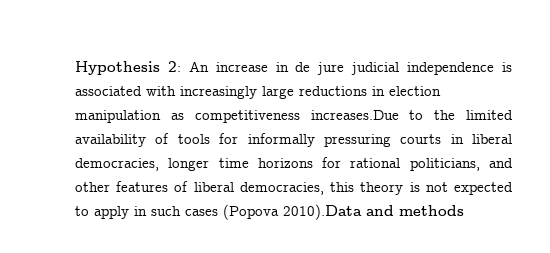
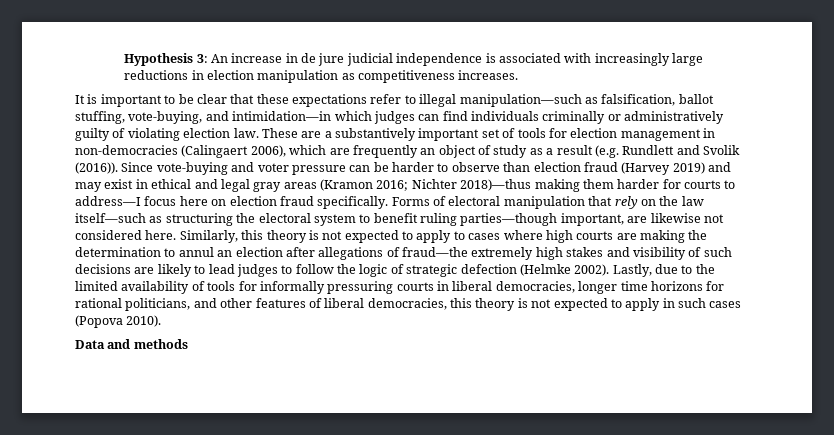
- Hypothesis 2: An increase in de jure judicial independence is associated with increasingly large reductions in election manipulation as competitiveness increases.Due to the limited availability of tools for informally pressuring courts in liberal democracies, longer time horizons for rational politicians, and other features of liberal democracies, this theory is not expected to apply in such cases (Popova 2010).Data and methods
+ Hypothesis 3: An increase in de jure judicial independence is associated with increasingly large reductions in election manipulation as competitiveness increases.
+ It is important to be clear that these expectations refer to illegal manipulation—such as falsification, ballot stuffing, vote-buying, and intimidation—in which judges can find individuals criminally or administratively guilty of violating election law. These are a substantively important set of tools for election management in non-democracies (Calingaert 2006), which are frequently an object of study as a result (e.g. Rundlett and Svolik (2016)). Since vote-buying and voter pressure can be harder to observe than election fraud (Harvey 2019) and may exist in ethical and legal gray areas (Kramon 2016; Nichter 2018)—thus making them harder for courts to address—I focus here on election fraud specifically. Forms of electoral manipulation that rely on the law itself—such as structuring the electoral system to benefit ruling parties—though important, are likewise not considered here. Similarly, this theory is not expected to apply to cases where high courts are making the determination to annul an election after allegations of fraud—the extremely high stakes and visibility of such decisions are likely to lead judges to follow the logic of strategic defection (Helmke 2002). Lastly, due to the limited availability of tools for informally pressuring courts in liberal democracies, longer time horizons for rational politicians, and other features of liberal democracies, this theory is not expected to apply in such cases (Popova 2010).
+ Data and methods

